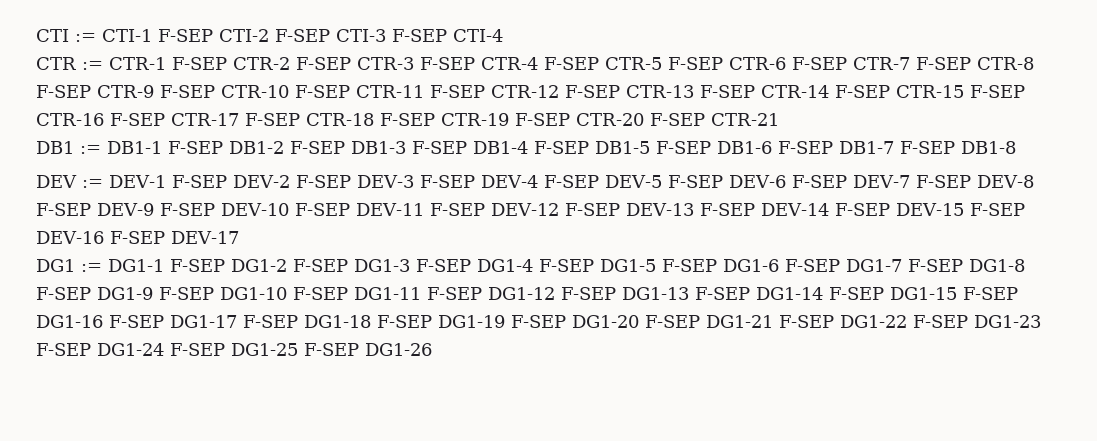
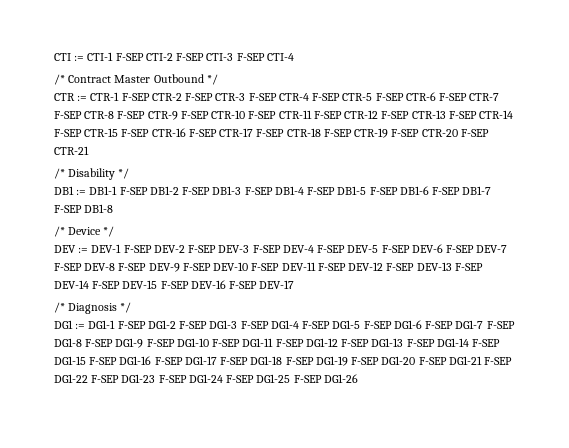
+ /* Contract Master Outbound */
+ /* Disability */
+ /* Device */
+ /* Diagnosis */

